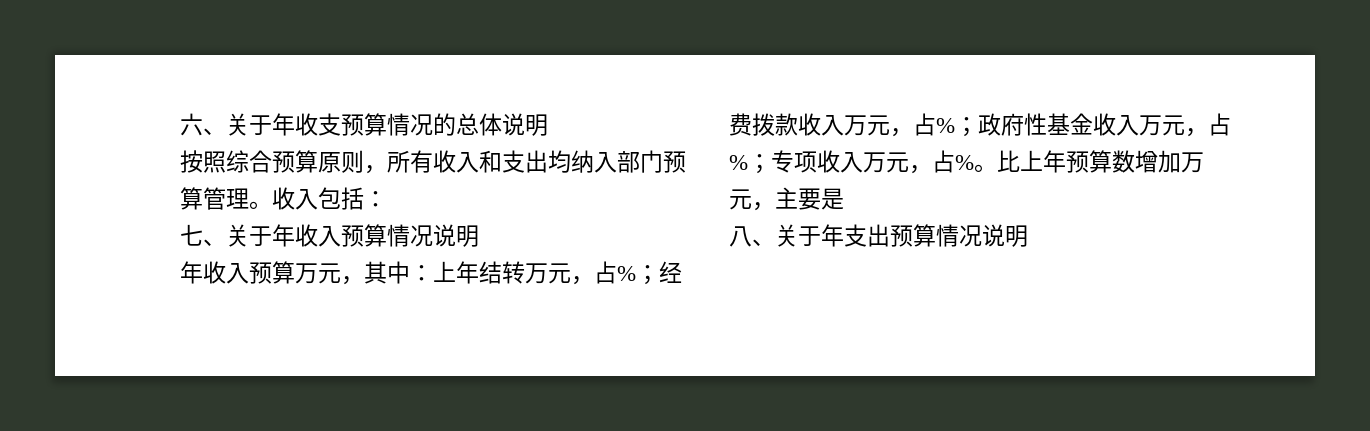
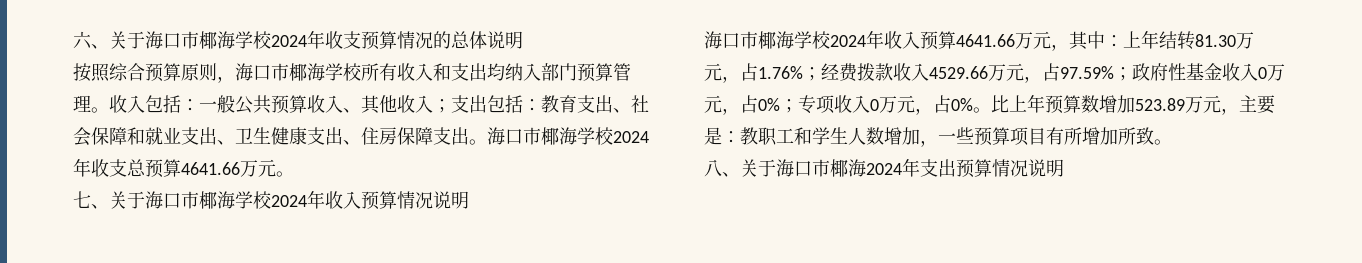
- 六、关于年收支预算情况的总体说明
+ 六、关于海口市椰海学校2024年收支预算情况的总体说明
- 按照综合预算原则，所有收入和支出均纳入部门预算管理。
+ 按照综合预算原则，海口市椰海学校所有收入和支出均纳入部门预算管理。
- 收入包括：
- 七、关于年收入预算情况说明
+ 收入包括：一般公共预算收入、其他收入；支出包括：教育支出、社会保障和就业支出、卫生健康支出、住房保障支出。海口市椰海学校2024年收支总预算4641.66万元。
+ 七、关于海口市椰海学校2024年收入预算情况说明
- 年收入预算万元，其中：上年结转万元，占%；经费拨款收入万元，占%；政府性基金收入万元，占%；专项收入万元，占%。
+ 海口市椰海学校2024年收入预算4641.66万元，其中：上年结转81.30万元，占1.76%；经费拨款收入4529.66万元，占97.59%；政府性基金收入0万元，占0%；专项收入0万元，占0%。
- 比上年预算数增加万元，主要是
+ 比上年预算数增加523.89万元，主要是：教职工和学生人数增加，一些预算项目有所增加所致。
- 八、关于年支出预算情况说明
+ 八、关于海口市椰海2024年支出预算情况说明

